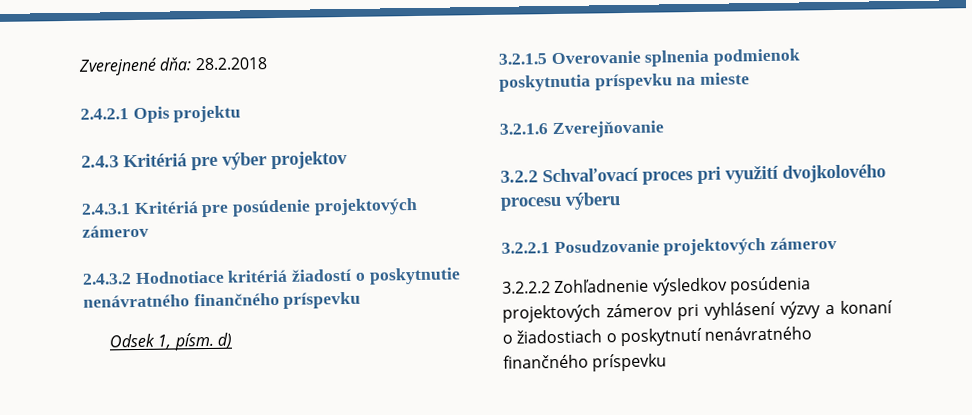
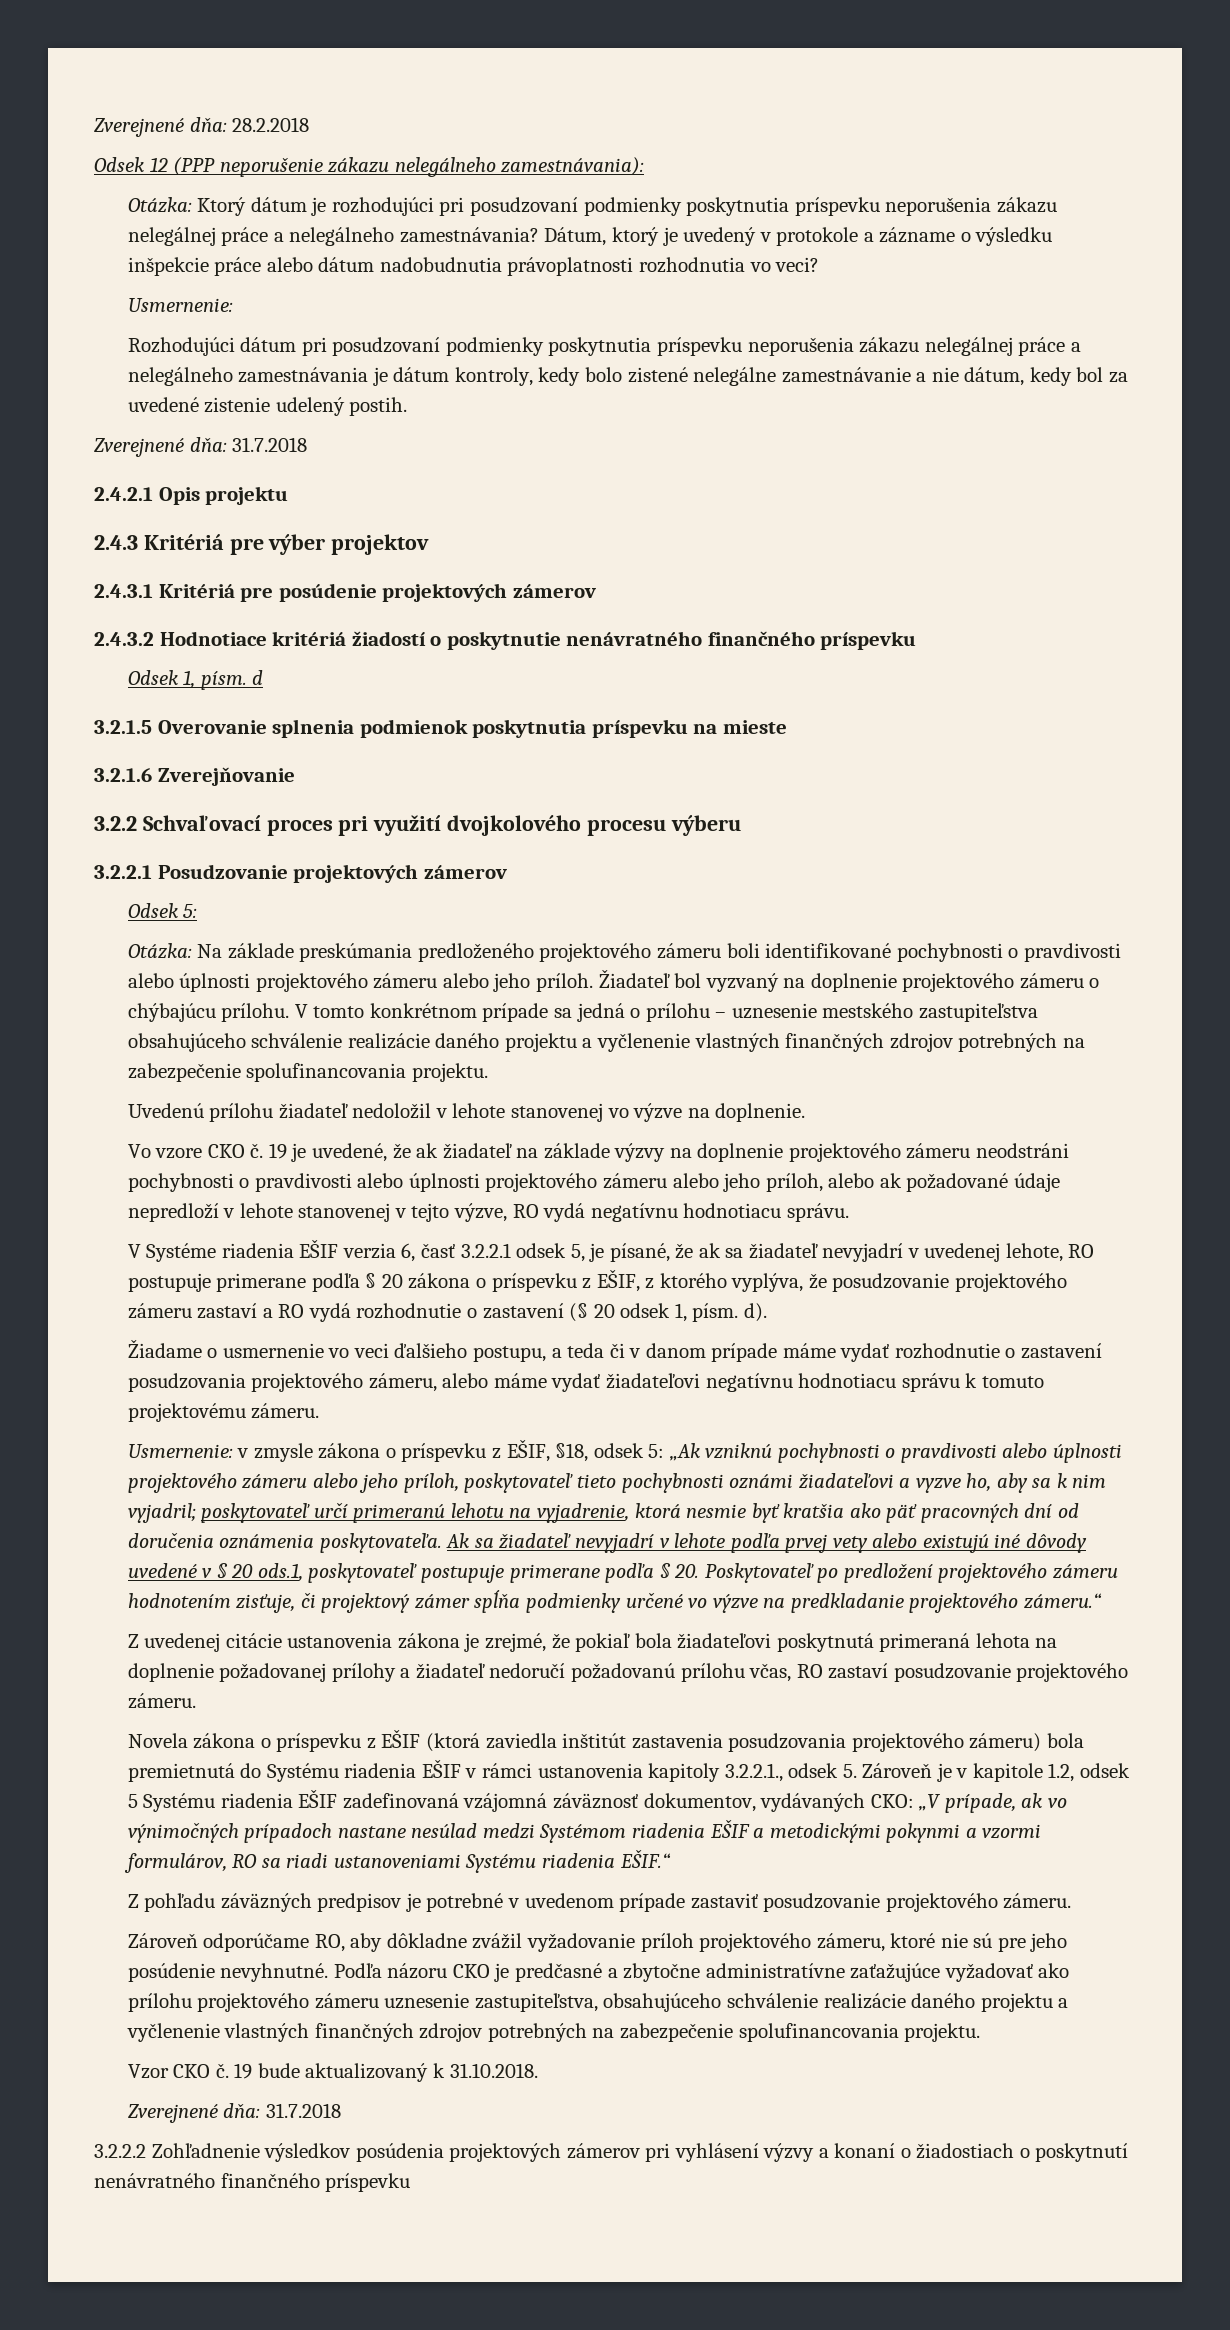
+ Odsek 12 (PPP neporušenie zákazu nelegálneho zamestnávania):
+ Otázka: Ktorý dátum je rozhodujúci pri posudzovaní podmienky poskytnutia príspevku neporušenia zákazu nelegálnej práce a nelegálneho zamestnávania? Dátum, ktorý je uvedený v protokole a zázname o výsledku inšpekcie práce alebo dátum nadobudnutia právoplatnosti rozhodnutia vo veci?
+ Usmernenie:
+ Rozhodujúci dátum pri posudzovaní podmienky poskytnutia príspevku neporušenia zákazu nelegálnej práce a nelegálneho zamestnávania je dátum kontroly, kedy bolo zistené nelegálne zamestnávanie a nie dátum, kedy bol za uvedené zistenie udelený postih.
+ Zverejnené dňa: 31.7.2018
- Odsek 1, písm. d)
+ Odsek 1, písm. d
+ Odsek 5:
+ Otázka: Na základe preskúmania predloženého projektového zámeru boli identifikované pochybnosti o pravdivosti alebo úplnosti projektového zámeru alebo jeho príloh. Žiadateľ bol vyzvaný na doplnenie projektového zámeru o chýbajúcu prílohu. V tomto konkrétnom prípade sa jedná o prílohu – uznesenie mestského zastupiteľstva obsahujúceho schválenie realizácie daného projektu a vyčlenenie vlastných finančných zdrojov potrebných na zabezpečenie spolufinancovania projektu.
+ Uvedenú prílohu žiadateľ nedoložil v lehote stanovenej vo výzve na doplnenie.
+ Vo vzore CKO č. 19 je uvedené, že ak žiadateľ na základe výzvy na doplnenie projektového zámeru neodstráni pochybnosti o pravdivosti alebo úplnosti projektového zámeru alebo jeho príloh, alebo ak požadované údaje nepredloží v lehote stanovenej v tejto výzve, RO vydá negatívnu hodnotiacu správu.
+ V Systéme riadenia EŠIF verzia 6, časť 3.2.2.1 odsek 5, je písané, že ak sa žiadateľ nevyjadrí v uvedenej lehote, RO postupuje primerane podľa § 20 zákona o príspevku z EŠIF, z ktorého vyplýva, že posudzovanie projektového zámeru zastaví a RO vydá rozhodnutie o zastavení (§ 20 odsek 1, písm. d).
+ Žiadame o usmernenie vo veci ďalšieho postupu, a teda či v danom prípade máme vydať rozhodnutie o zastavení posudzovania projektového zámeru, alebo máme vydať žiadateľovi negatívnu hodnotiacu správu k tomuto projektovému zámeru.
+ Usmernenie: v zmysle zákona o príspevku z EŠIF, §18, odsek 5: „Ak vzniknú pochybnosti o pravdivosti alebo úplnosti projektového zámeru alebo jeho príloh, poskytovateľ tieto pochybnosti oznámi žiadateľovi a vyzve ho, aby sa k nim vyjadril; poskytovateľ určí primeranú lehotu na vyjadrenie, ktorá nesmie byť kratšia ako päť pracovných dní od doručenia oznámenia poskytovateľa. Ak sa žiadateľ nevyjadrí v lehote podľa prvej vety alebo existujú iné dôvody uvedené v § 20 ods.1, poskytovateľ postupuje primerane podľa § 20. Poskytovateľ po predložení projektového zámeru hodnotením zisťuje, či projektový zámer spĺňa podmienky určené vo výzve na predkladanie projektového zámeru.“
+ Z uvedenej citácie ustanovenia zákona je zrejmé, že pokiaľ bola žiadateľovi poskytnutá primeraná lehota na doplnenie požadovanej prílohy a žiadateľ nedoručí požadovanú prílohu včas, RO zastaví posudzovanie projektového zámeru.
+ Novela zákona o príspevku z EŠIF (ktorá zaviedla inštitút zastavenia posudzovania projektového zámeru) bola premietnutá do Systému riadenia EŠIF v rámci ustanovenia kapitoly 3.2.2.1., odsek 5. Zároveň je v kapitole 1.2, odsek 5 Systému riadenia EŠIF zadefinovaná vzájomná záväznosť dokumentov, vydávaných CKO: „V prípade, ak vo výnimočných prípadoch nastane nesúlad medzi Systémom riadenia EŠIF a metodickými pokynmi a vzormi formulárov, RO sa riadi ustanoveniami Systému riadenia EŠIF.“
+ Z pohľadu záväzných predpisov je potrebné v uvedenom prípade zastaviť posudzovanie projektového zámeru.
+ Zároveň odporúčame RO, aby dôkladne zvážil vyžadovanie príloh projektového zámeru, ktoré nie sú pre jeho posúdenie nevyhnutné. Podľa názoru CKO je predčasné a zbytočne administratívne zaťažujúce vyžadovať ako prílohu projektového zámeru uznesenie zastupiteľstva, obsahujúceho schválenie realizácie daného projektu a vyčlenenie vlastných finančných zdrojov potrebných na zabezpečenie spolufinancovania projektu.
+ Vzor CKO č. 19 bude aktualizovaný k 31.10.2018.
+ Zverejnené dňa: 31.7.2018

